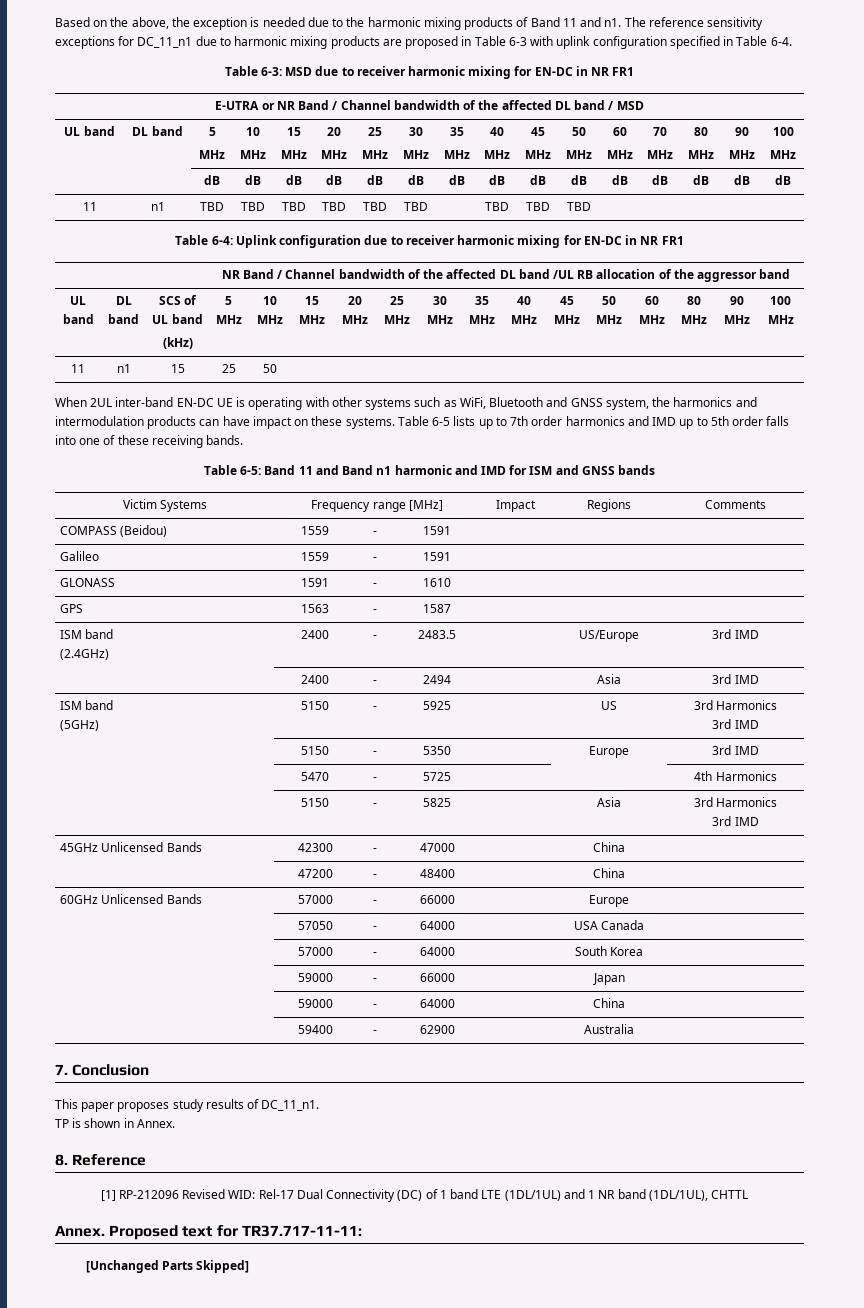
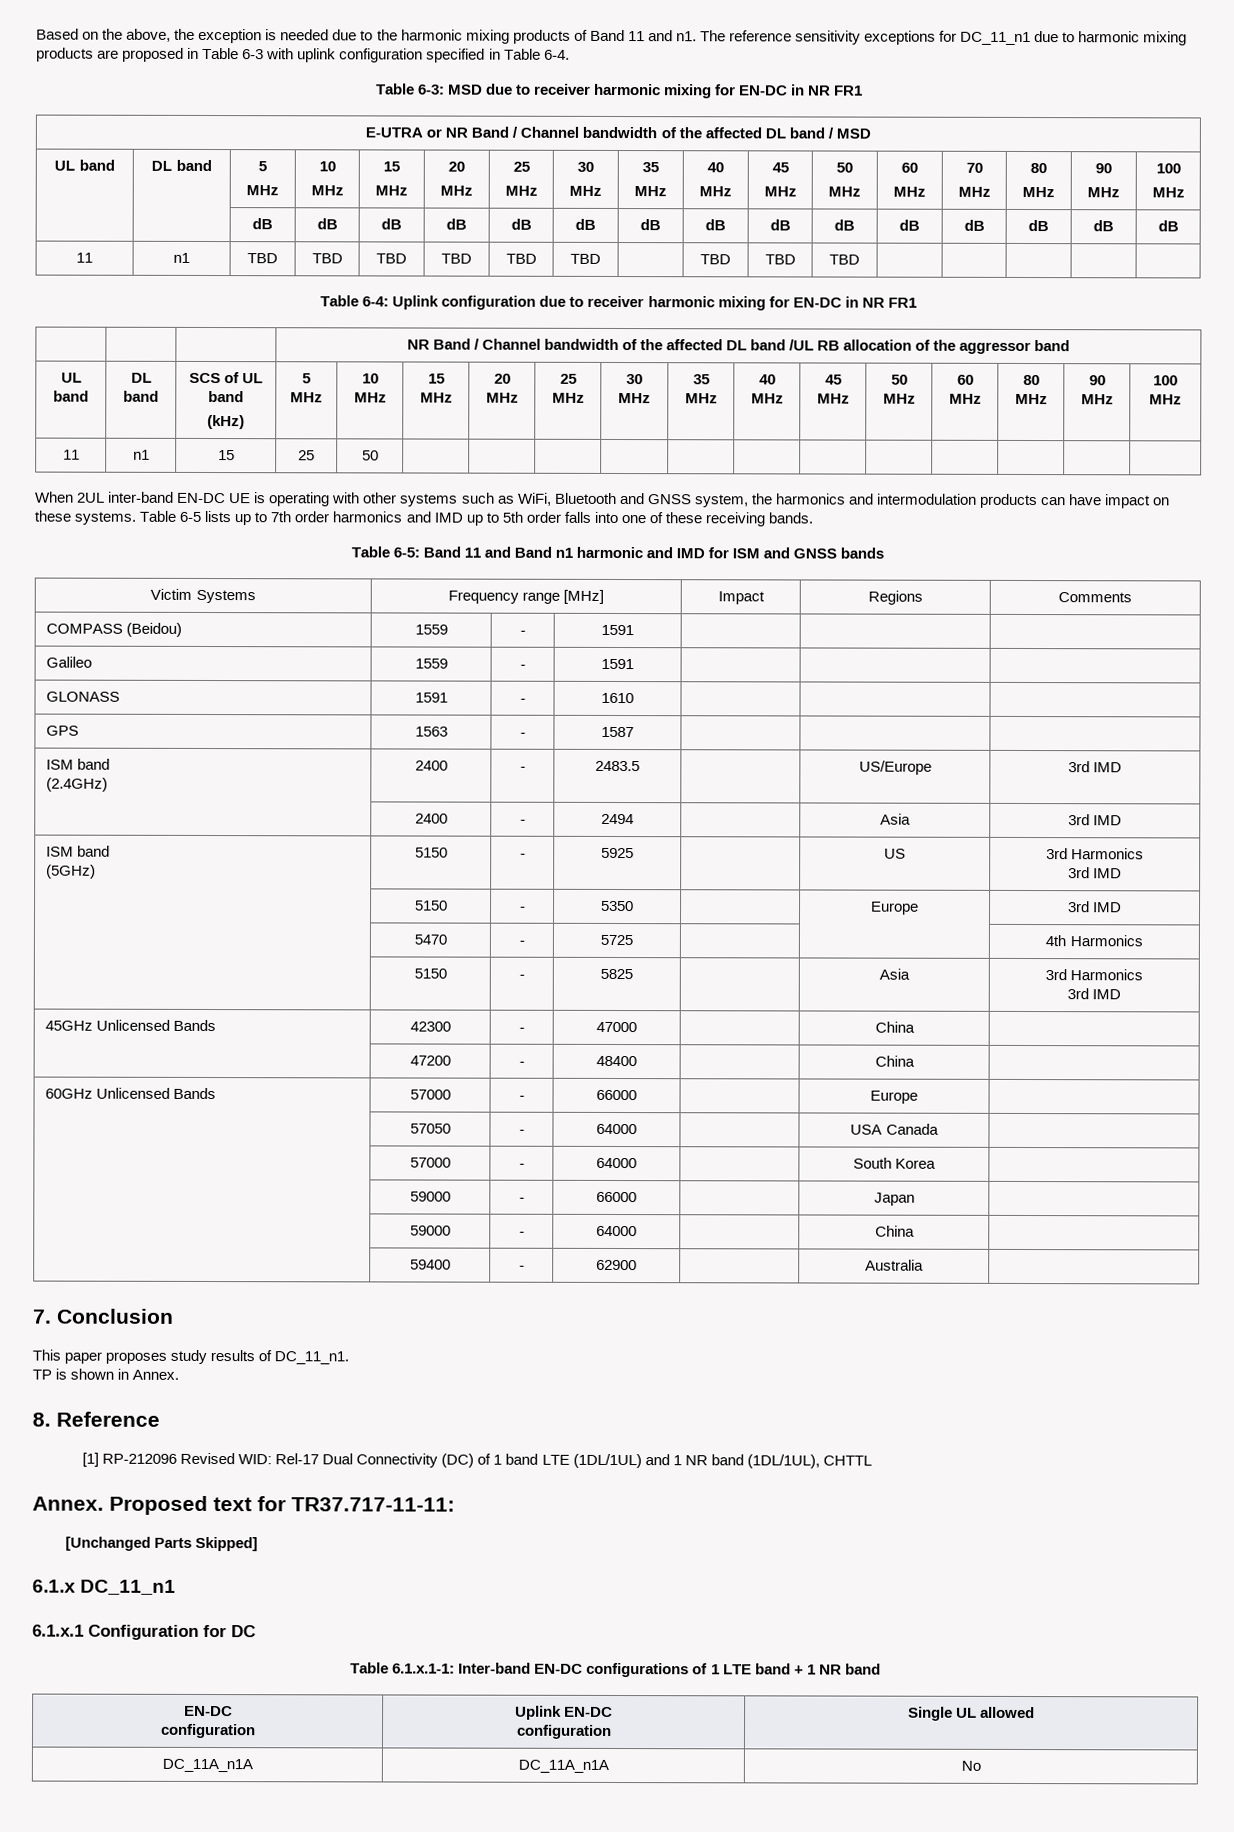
+ 6.1.x DC_11_n1
+ 6.1.x.1 Configuration for DC
+ Table 6.1.x.1-1: Inter-band EN-DC configurations of 1 LTE band + 1 NR band
+ EN-DC
+ configuration | Uplink EN-DC
+ configuration | Single UL allowed
+ DC_11A_n1A | DC_11A_n1A | No

